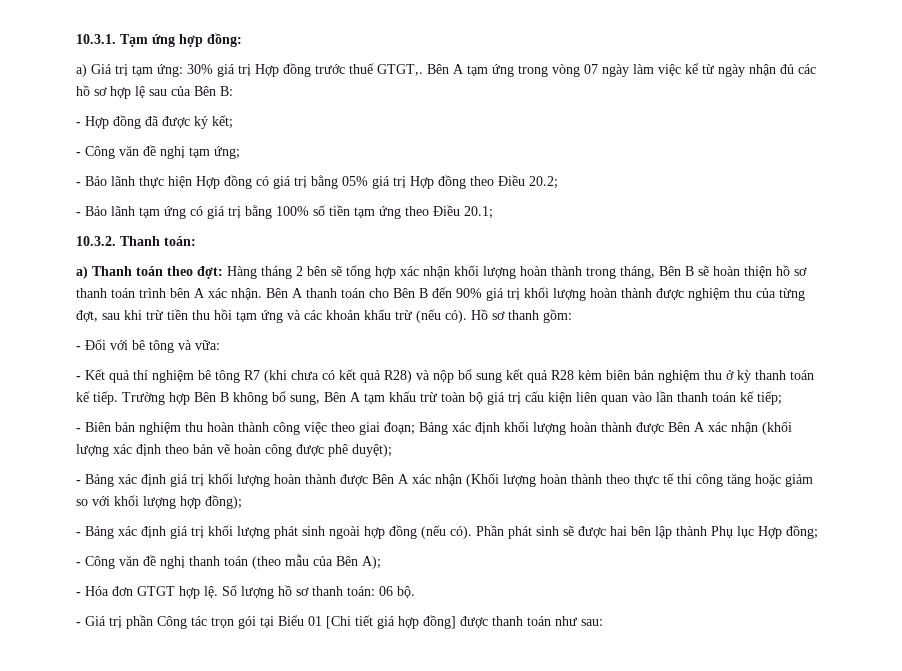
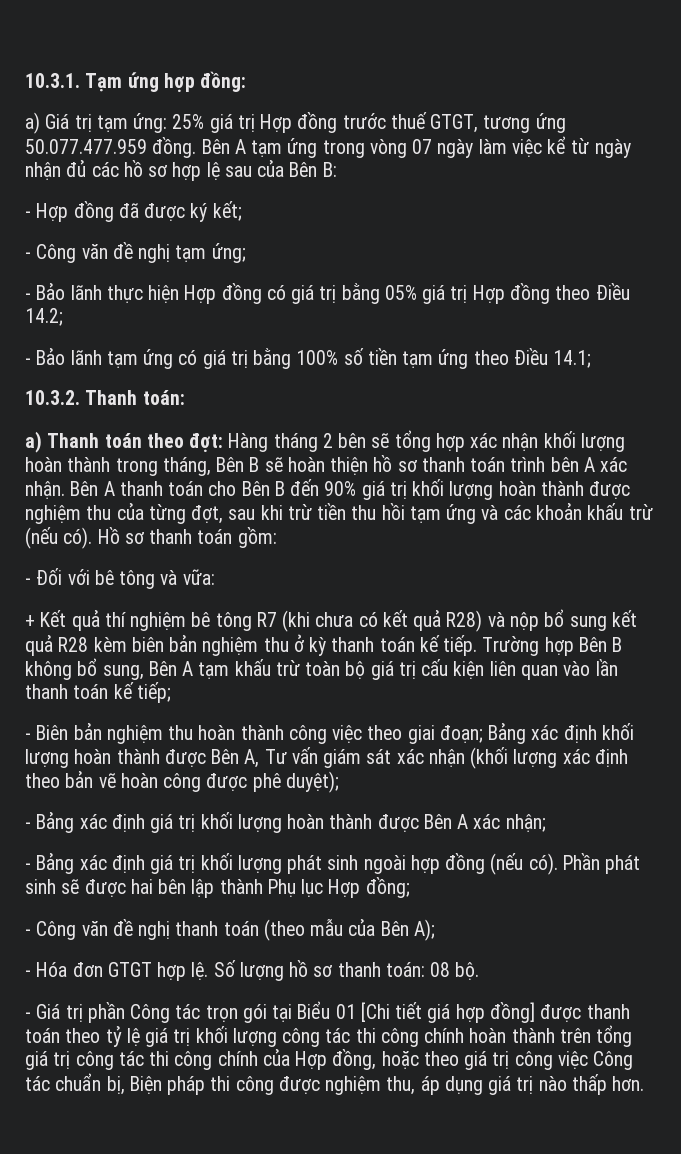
- a) Giá trị tạm ứng: 30% giá trị Hợp đồng trước thuế GTGT,.
+ a) Giá trị tạm ứng: 25% giá trị Hợp đồng trước thuế GTGT, tương ứng 50.077.477.959 đồng.
- - Bảo lãnh thực hiện Hợp đồng có giá trị bằng 05% giá trị Hợp đồng theo Điều 20.2;
+ - Bảo lãnh thực hiện Hợp đồng có giá trị bằng 05% giá trị Hợp đồng theo Điều 14.2;
- - Bảo lãnh tạm ứng có giá trị bằng 100% số tiền tạm ứng theo Điều 20.1;
+ - Bảo lãnh tạm ứng có giá trị bằng 100% số tiền tạm ứng theo Điều 14.1;
- Hồ sơ thanh gồm:
+ Hồ sơ thanh toán gồm:
- - Kết quả thí nghiệm bê tông R7 (khi chưa có kết quả R28) và nộp bổ sung kết quả R28 kèm biên bản nghiệm thu ở kỳ thanh toán kế tiếp.
+ + Kết quả thí nghiệm bê tông R7 (khi chưa có kết quả R28) và nộp bổ sung kết quả R28 kèm biên bản nghiệm thu ở kỳ thanh toán kế tiếp.
- - Biên bản nghiệm thu hoàn thành công việc theo giai đoạn; Bảng xác định khối lượng hoàn thành được Bên A xác nhận (khối lượng xác định theo bản vẽ hoàn công được phê duyệt);
+ - Biên bản nghiệm thu hoàn thành công việc theo giai đoạn; Bảng xác định khối lượng hoàn thành được Bên A, Tư vấn giám sát xác nhận (khối lượng xác định theo bản vẽ hoàn công được phê duyệt);
- - Bảng xác định giá trị khối lượng hoàn thành được Bên A xác nhận (Khối lượng hoàn thành theo thực tế thi công tăng hoặc giảm so với khối lượng hợp đồng);
+ - Bảng xác định giá trị khối lượng hoàn thành được Bên A xác nhận;
- Số lượng hồ sơ thanh toán: 06 bộ.
+ Số lượng hồ sơ thanh toán: 08 bộ.
- - Giá trị phần Công tác trọn gói tại Biểu 01 [Chi tiết giá hợp đồng] được thanh toán như sau:
+ - Giá trị phần Công tác trọn gói tại Biểu 01 [Chi tiết giá hợp đồng] được thanh toán theo tỷ lệ giá trị khối lượng công tác thi công chính hoàn thành trên tổng giá trị công tác thi công chính của Hợp đồng, hoặc theo giá trị công việc Công tác chuẩn bị, Biện pháp thi công được nghiệm thu, áp dụng giá trị nào thấp hơn.

